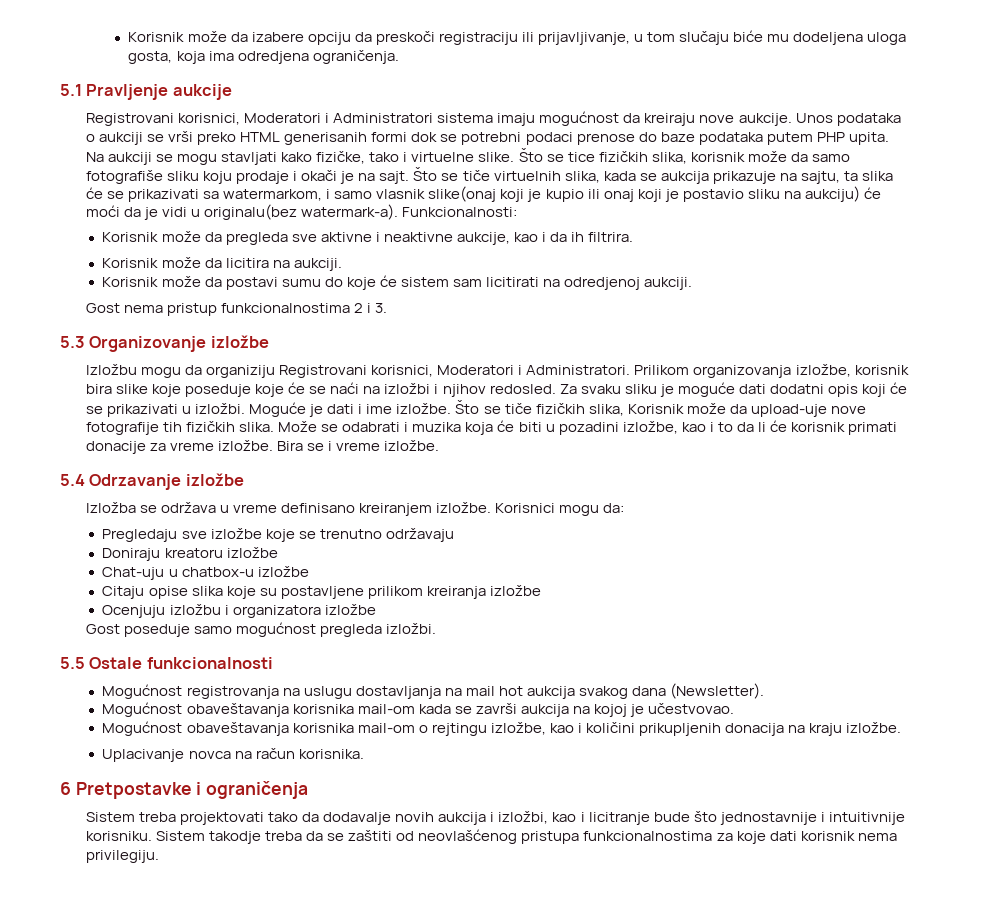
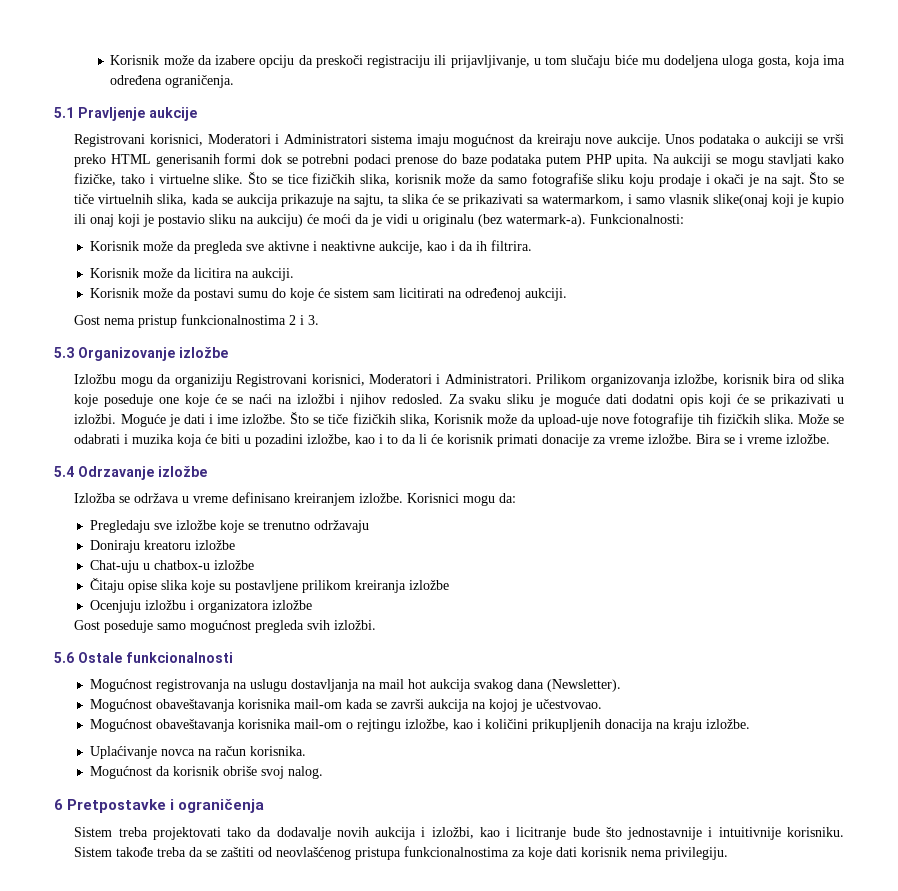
- Korisnik može da izabere opciju da preskoči registraciju ili prijavljivanje, u tom slučaju biće mu dodeljena uloga gosta, koja ima odredjena ograničenja.
+ Korisnik može da izabere opciju da preskoči registraciju ili prijavljivanje, u tom slučaju biće mu dodeljena uloga gosta, koja ima određena ograničenja.
- Što se tiče virtuelnih slika, kada se aukcija prikazuje na sajtu, ta slika će se prikazivati sa watermarkom, i samo vlasnik slike(onaj koji je kupio ili onaj koji je postavio sliku na aukciju) će moći da je vidi u originalu(bez watermark-a).
+ Što se tiče virtuelnih slika, kada se aukcija prikazuje na sajtu, ta slika će se prikazivati sa watermarkom, i samo vlasnik slike(onaj koji je kupio ili onaj koji je postavio sliku na aukciju) će moći da je vidi u originalu (bez watermark-a).
- Korisnik može da postavi sumu do koje će sistem sam licitirati na odredjenoj aukciji.
+ Korisnik može da postavi sumu do koje će sistem sam licitirati na određenoj aukciji.
- Prilikom organizovanja izložbe, korisnik bira slike koje poseduje koje će se naći na izložbi i njihov redosled.
+ Prilikom organizovanja izložbe, korisnik bira od slika koje poseduje one koje će se naći na izložbi i njihov redosled.
- Citaju opise slika koje su postavljene prilikom kreiranja izložbe
+ Čitaju opise slika koje su postavljene prilikom kreiranja izložbe
- Gost poseduje samo mogućnost pregleda izložbi.
+ Gost poseduje samo mogućnost pregleda svih izložbi.
- 5.5 Ostale funkcionalnosti
+ 5.6 Ostale funkcionalnosti
- Uplacivanje novca na račun korisnika.
+ Uplaćivanje novca na račun korisnika.
+ Mogućnost da korisnik obriše svoj nalog.
- Sistem takodje treba da se zaštiti od neovlašćenog pristupa funkcionalnostima za koje dati korisnik nema privilegiju.
+ Sistem takođe treba da se zaštiti od neovlašćenog pristupa funkcionalnostima za koje dati korisnik nema privilegiju.

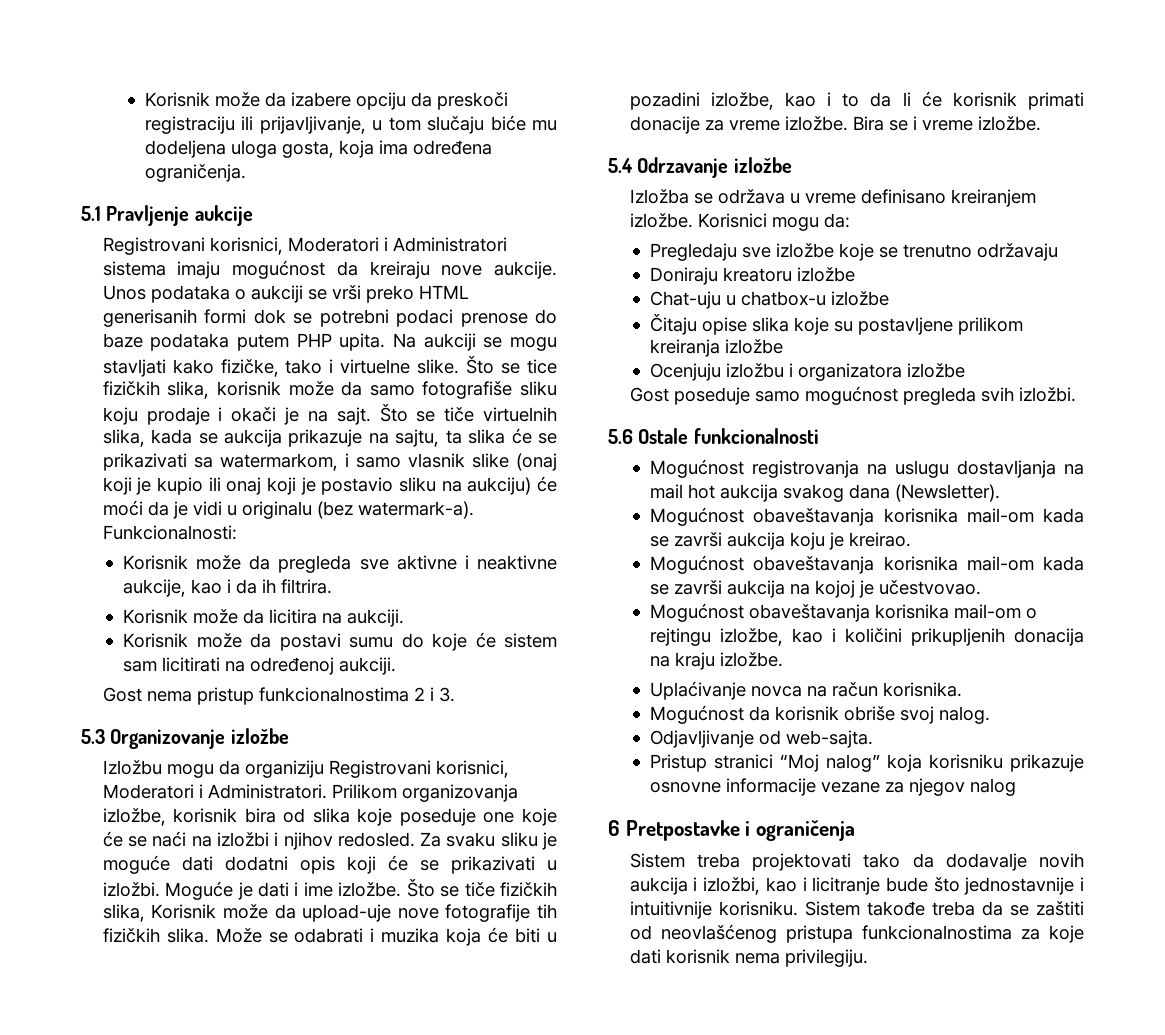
- Što se tiče virtuelnih slika, kada se aukcija prikazuje na sajtu, ta slika će se prikazivati sa watermarkom, i samo vlasnik slike(onaj koji je kupio ili onaj koji je postavio sliku na aukciju) će moći da je vidi u originalu (bez watermark-a).
+ Što se tiče virtuelnih slika, kada se aukcija prikazuje na sajtu, ta slika će se prikazivati sa watermarkom, i samo vlasnik slike (onaj koji je kupio ili onaj koji je postavio sliku na aukciju) će moći da je vidi u originalu (bez watermark-a).
+ Mogućnost obaveštavanja korisnika mail-om kada se završi aukcija koju je kreirao.
+ Odjavljivanje od web-sajta.
+ Pristup stranici “Moj nalog” koja korisniku prikazuje osnovne informacije vezane za njegov nalog

